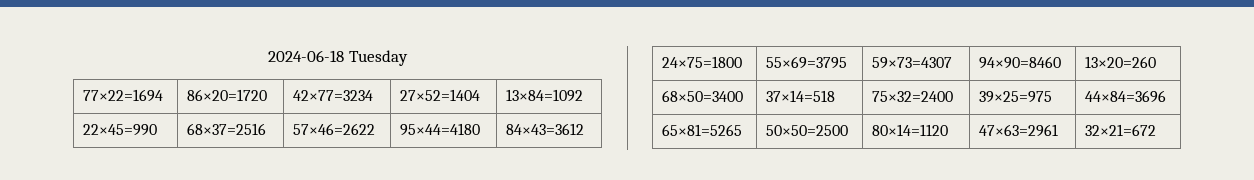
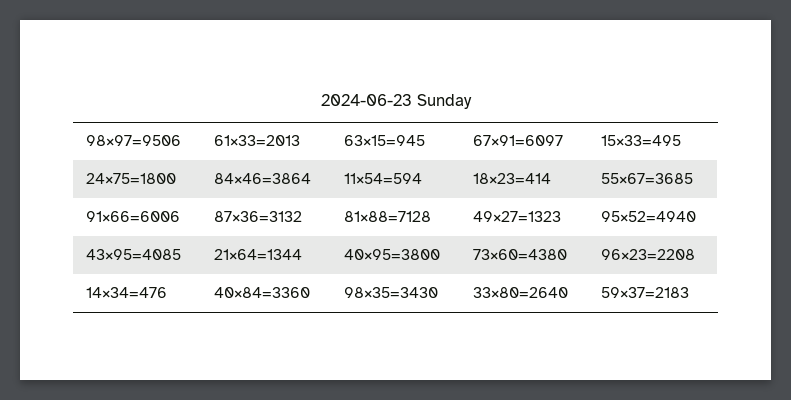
- 2024-06-18 Tuesday
- 77×22=1694 | 86×20=1720 | 42×77=3234 | 27×52=1404 | 13×84=1092
- 22×45=990 | 68×37=2516 | 57×46=2622 | 95×44=4180 | 84×43=3612
- 24×75=1800 | 55×69=3795 | 59×73=4307 | 94×90=8460 | 13×20=260
- 68×50=3400 | 37×14=518 | 75×32=2400 | 39×25=975 | 44×84=3696
- 65×81=5265 | 50×50=2500 | 80×14=1120 | 47×63=2961 | 32×21=672
+ 2024-06-23 Sunday
+ 98×97=9506 | 61×33=2013 | 63×15=945 | 67×91=6097 | 15×33=495
+ 24×75=1800 | 84×46=3864 | 11×54=594 | 18×23=414 | 55×67=3685
+ 91×66=6006 | 87×36=3132 | 81×88=7128 | 49×27=1323 | 95×52=4940
+ 43×95=4085 | 21×64=1344 | 40×95=3800 | 73×60=4380 | 96×23=2208
+ 14×34=476 | 40×84=3360 | 98×35=3430 | 33×80=2640 | 59×37=2183

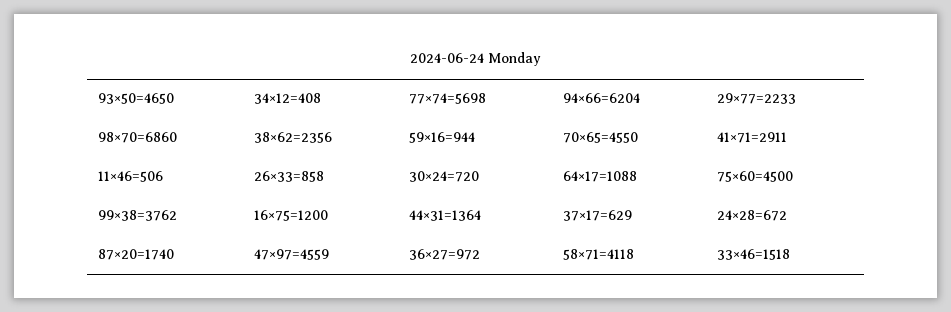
- 2024-06-23 Sunday
- 98×97=9506 | 61×33=2013 | 63×15=945 | 67×91=6097 | 15×33=495
- 24×75=1800 | 84×46=3864 | 11×54=594 | 18×23=414 | 55×67=3685
- 91×66=6006 | 87×36=3132 | 81×88=7128 | 49×27=1323 | 95×52=4940
- 43×95=4085 | 21×64=1344 | 40×95=3800 | 73×60=4380 | 96×23=2208
- 14×34=476 | 40×84=3360 | 98×35=3430 | 33×80=2640 | 59×37=2183
+ 2024-06-24 Monday
+ 93×50=4650 | 34×12=408 | 77×74=5698 | 94×66=6204 | 29×77=2233
+ 98×70=6860 | 38×62=2356 | 59×16=944 | 70×65=4550 | 41×71=2911
+ 11×46=506 | 26×33=858 | 30×24=720 | 64×17=1088 | 75×60=4500
+ 99×38=3762 | 16×75=1200 | 44×31=1364 | 37×17=629 | 24×28=672
+ 87×20=1740 | 47×97=4559 | 36×27=972 | 58×71=4118 | 33×46=1518

